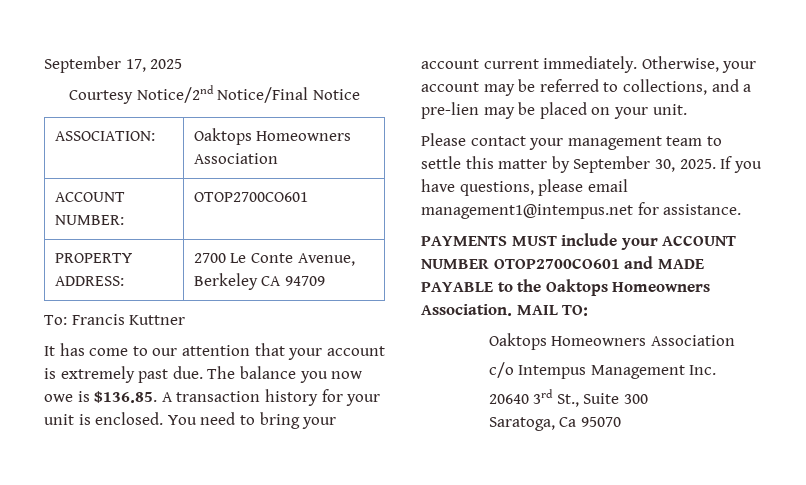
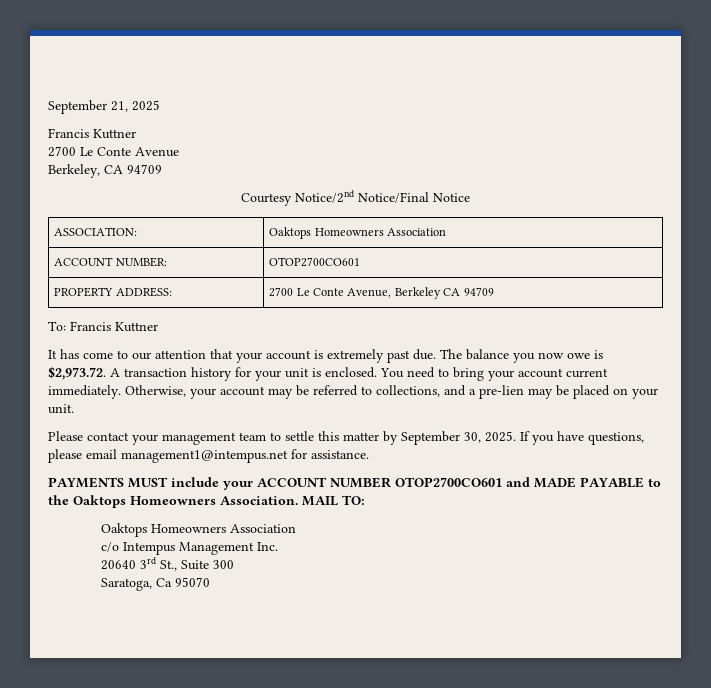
- September 17, 2025
+ September 21, 2025
+ Francis Kuttner
+ 2700 Le Conte Avenue
+ Berkeley, CA 94709
- The balance you now owe is $136.85. A transaction history for your unit is enclosed.
+ The balance you now owe is $2,973.72. A transaction history for your unit is enclosed.

